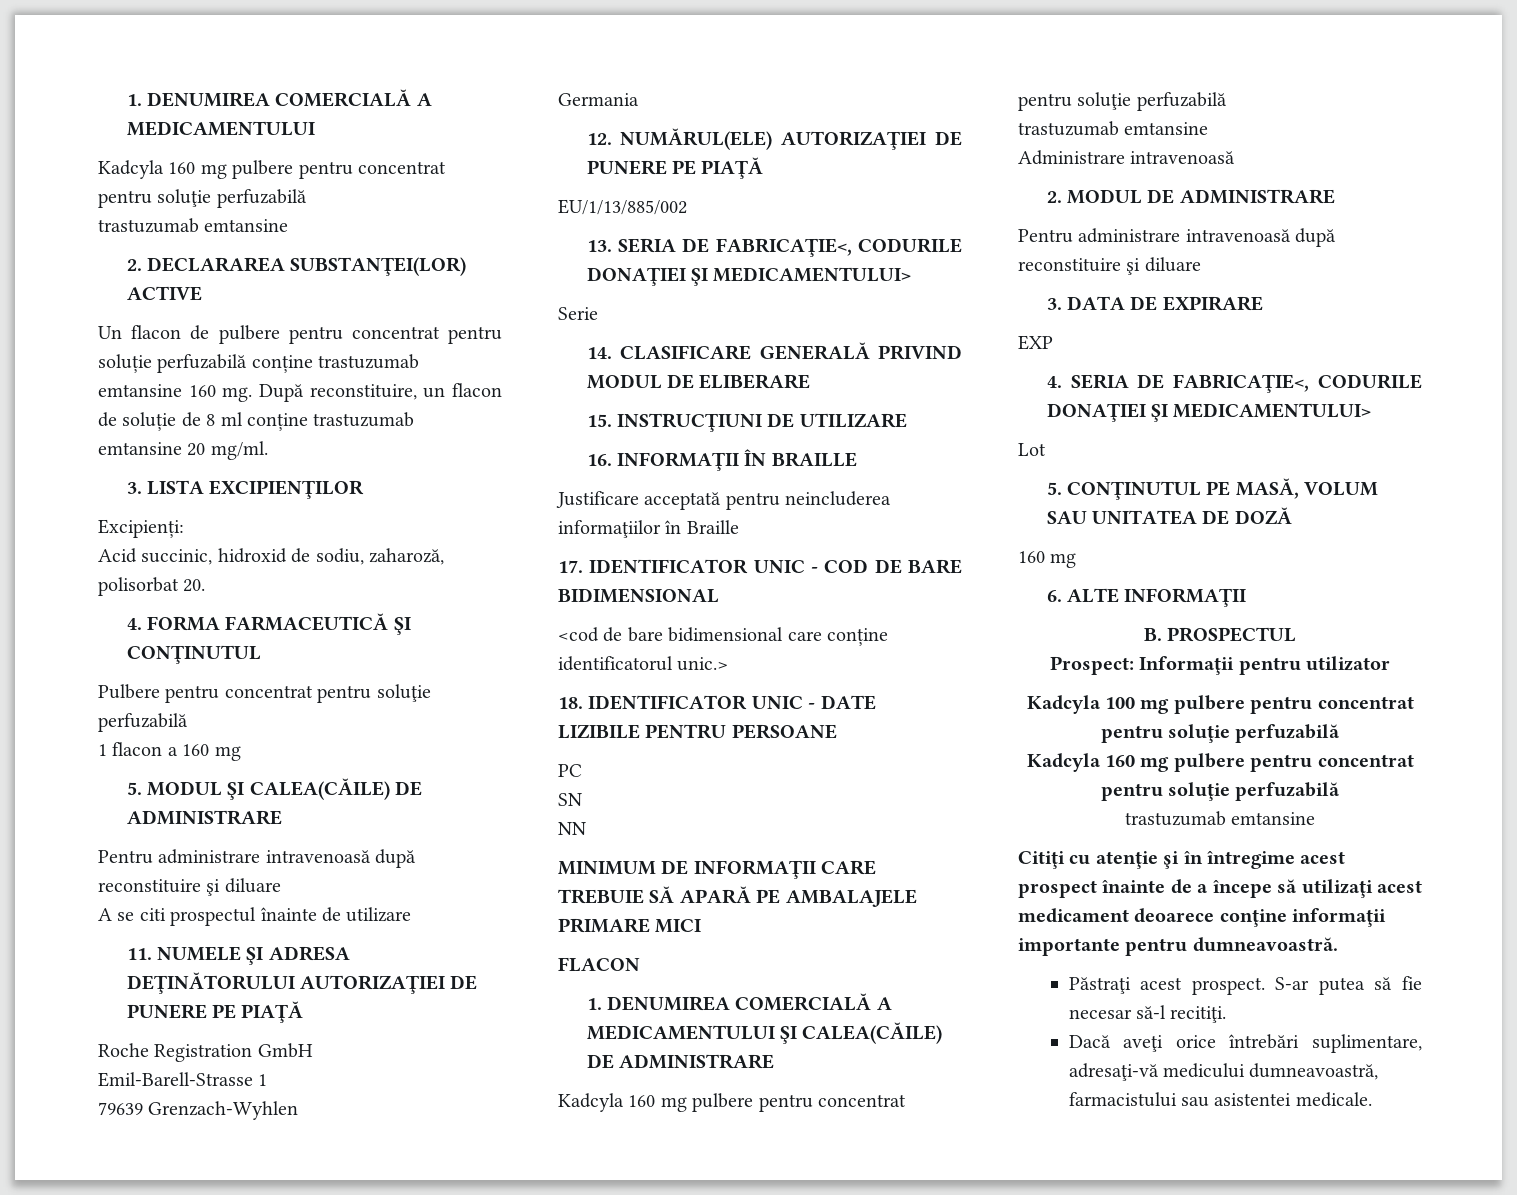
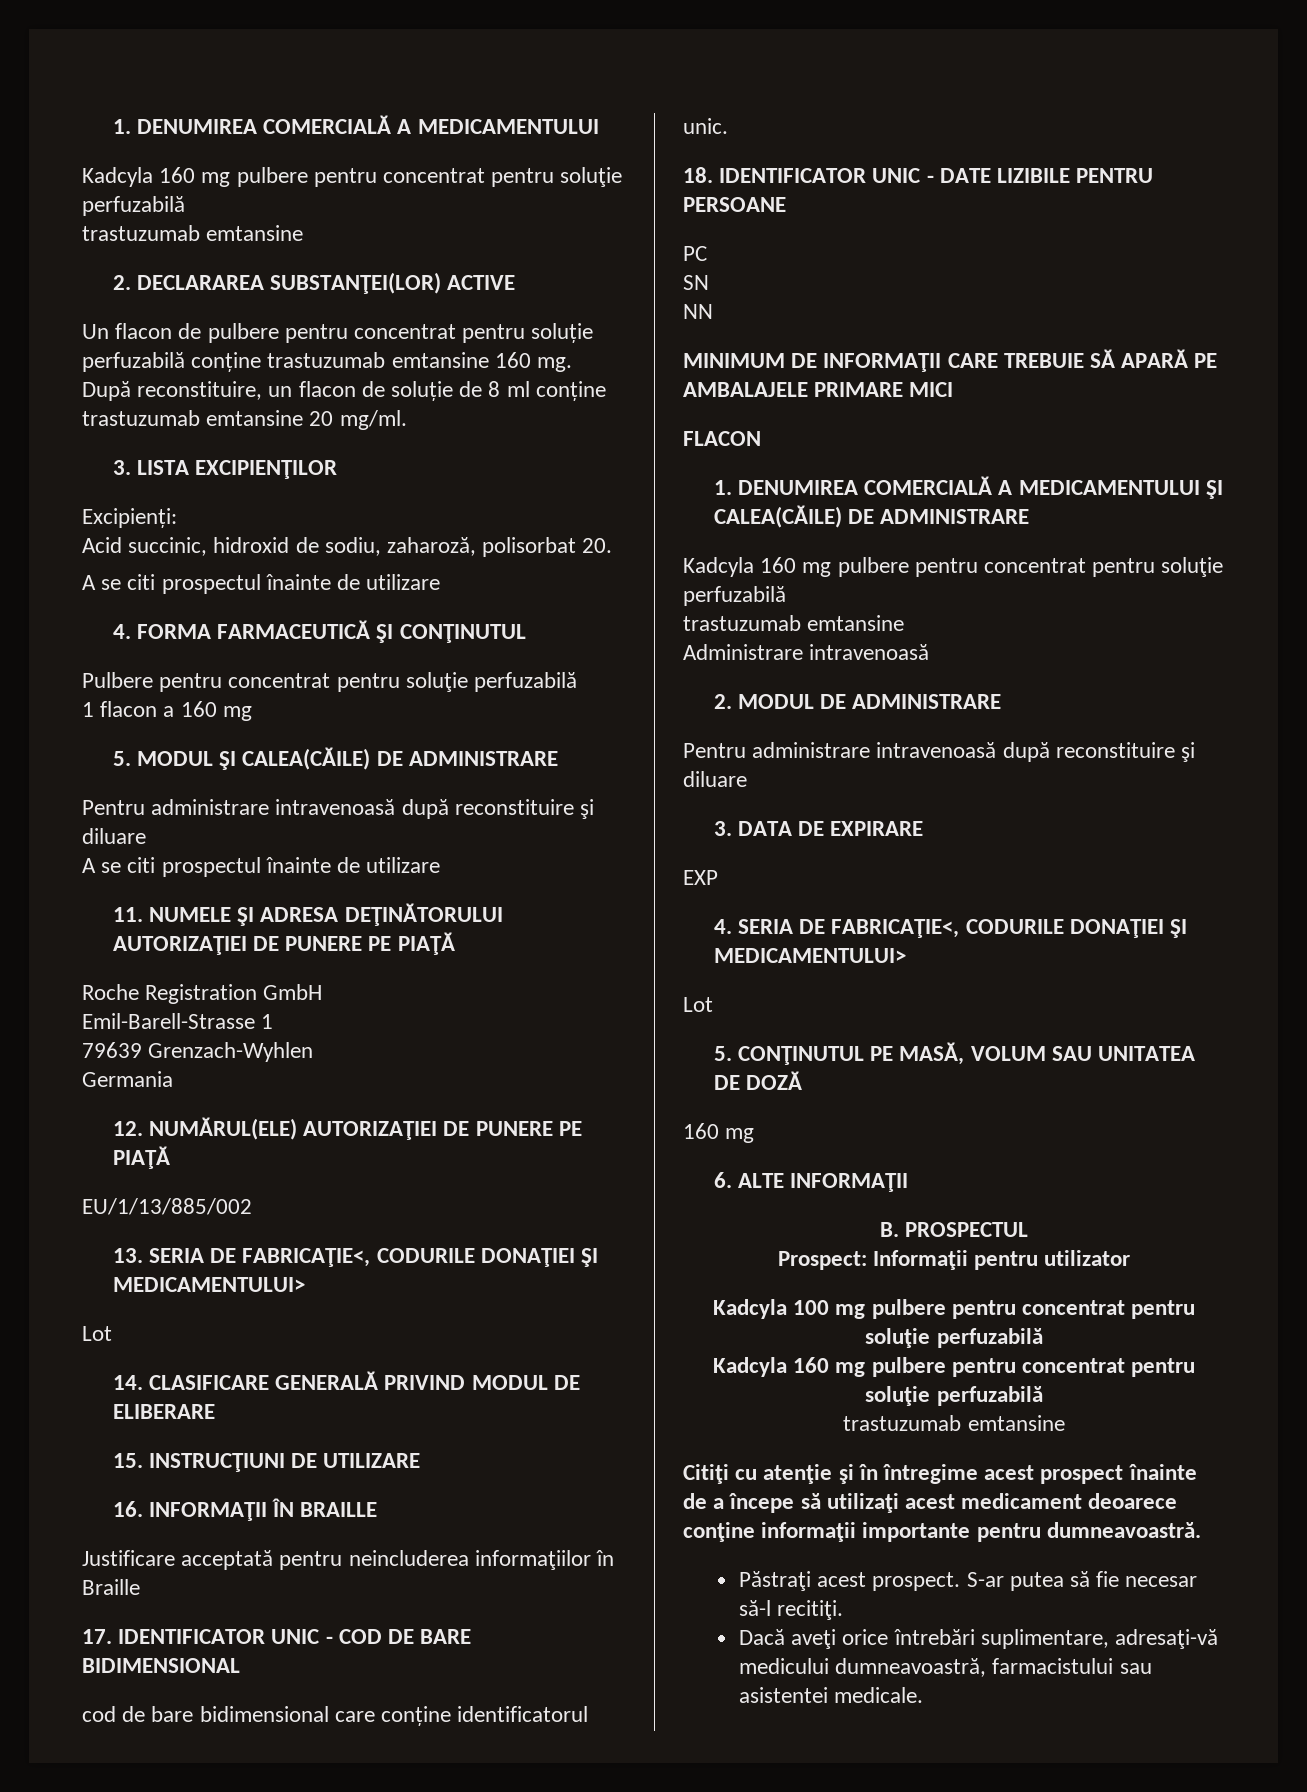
  Acid succinic, hidroxid de sodiu, zaharoză, polisorbat 20.
+ A se citi prospectul înainte de utilizare
  13. SERIA DE FABRICAŢIE<, CODURILE DONAŢIEI ŞI MEDICAMENTULUI>
- Serie
+ Lot
- <cod de bare bidimensional care conține identificatorul unic.>
+ cod de bare bidimensional care conține identificatorul unic.

